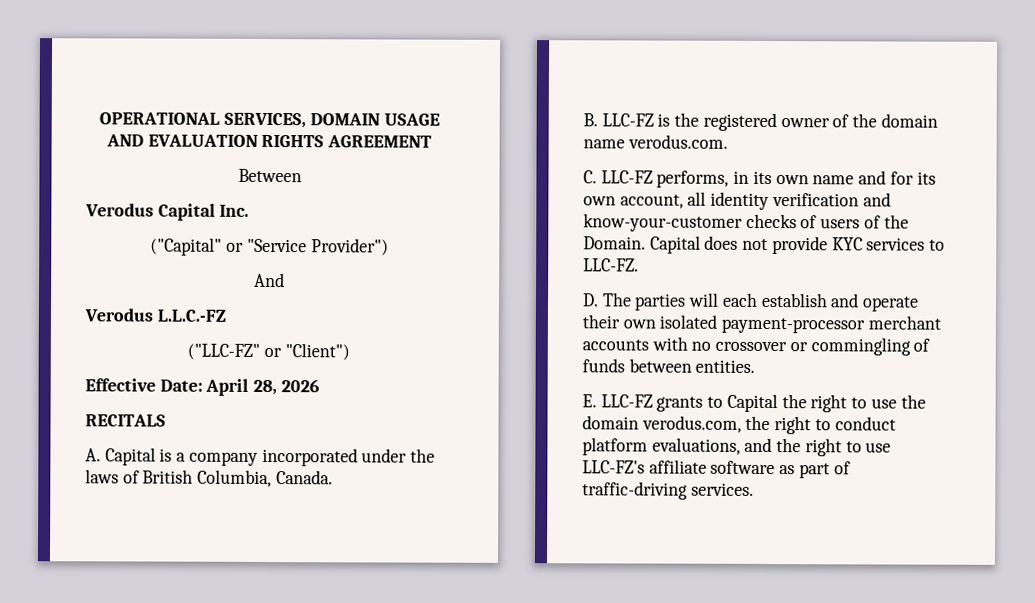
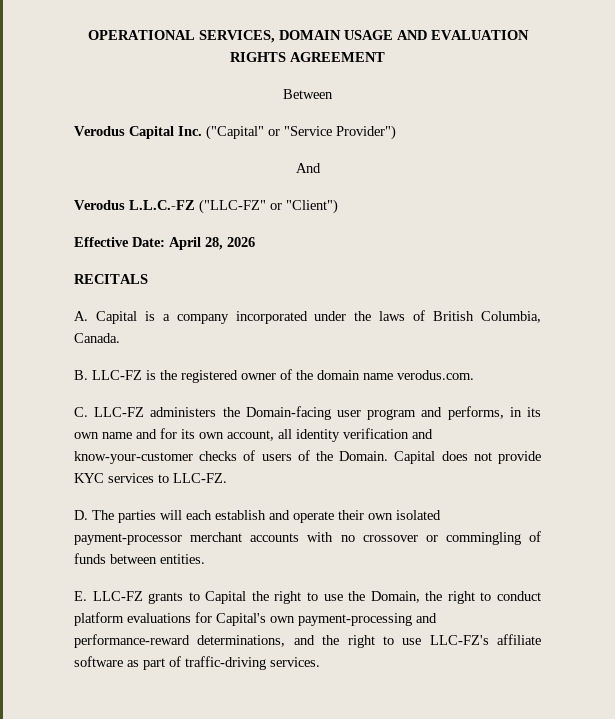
- Verodus Capital Inc.
- ("Capital" or "Service Provider")
+ Verodus Capital Inc. ("Capital" or "Service Provider")
- Verodus L.L.C.-FZ
- ("LLC-FZ" or "Client")
+ Verodus L.L.C.-FZ ("LLC-FZ" or "Client")
- C. LLC-FZ performs, in its own name and for its own account, all identity verification and know-your-customer checks of users of the Domain.
+ C. LLC-FZ administers the Domain-facing user program and performs, in its own name and for its own account, all identity verification and know-your-customer checks of users of the Domain.
- E. LLC-FZ grants to Capital the right to use the domain verodus.com, the right to conduct platform evaluations, and the right to use LLC-FZ's affiliate software as part of traffic-driving services.
+ E. LLC-FZ grants to Capital the right to use the Domain, the right to conduct platform evaluations for Capital's own payment-processing and performance-reward determinations, and the right to use LLC-FZ's affiliate software as part of traffic-driving services.

